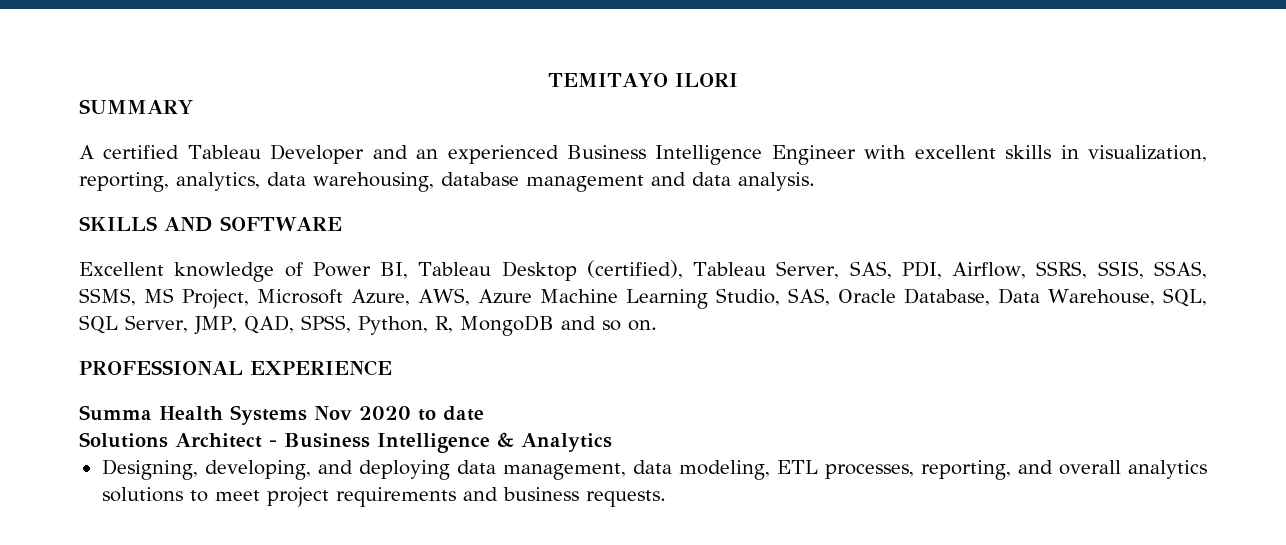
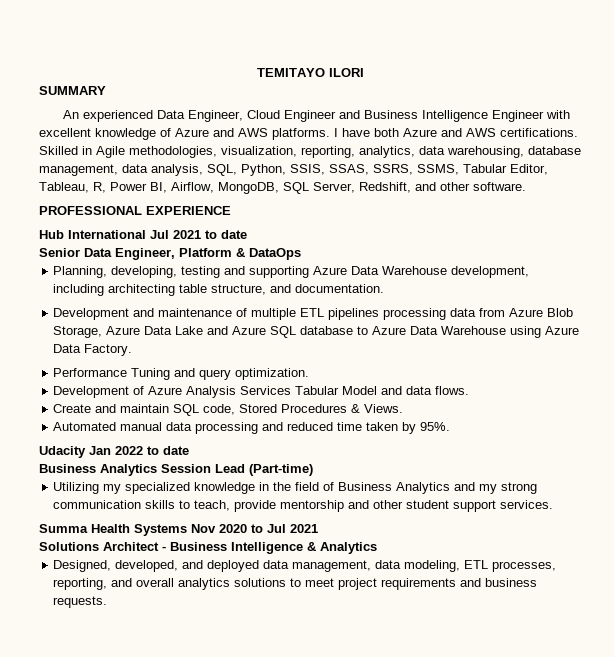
- A certified Tableau Developer and an experienced Business Intelligence Engineer with excellent skills in visualization, reporting, analytics, data warehousing, database management and data analysis.
- SKILLS AND SOFTWARE
- Excellent knowledge of Power BI, Tableau Desktop (certified), Tableau Server, SAS, PDI, Airflow, SSRS, SSIS, SSAS, SSMS, MS Project, Microsoft Azure, AWS, Azure Machine Learning Studio, SAS, Oracle Database, Data Warehouse, SQL, SQL Server, JMP, QAD, SPSS, Python, R, MongoDB and so on.
+ An experienced Data Engineer, Cloud Engineer and Business Intelligence Engineer with excellent knowledge of Azure and AWS platforms. I have both Azure and AWS certifications. Skilled in Agile methodologies, visualization, reporting, analytics, data warehousing, database management, data analysis, SQL, Python, SSIS, SSAS, SSRS, SSMS, Tabular Editor, Tableau, R, Power BI, Airflow, MongoDB, SQL Server, Redshift, and other software.
  PROFESSIONAL EXPERIENCE
+ Hub International Jul 2021 to date
+ Senior Data Engineer, Platform & DataOps
+ Planning, developing, testing and supporting Azure Data Warehouse development, including architecting table structure, and documentation.
+ Development and maintenance of multiple ETL pipelines processing data from Azure Blob Storage, Azure Data Lake and Azure SQL database to Azure Data Warehouse using Azure Data Factory.
+ Performance Tuning and query optimization.
+ Development of Azure Analysis Services Tabular Model and data flows.
+ Create and maintain SQL code, Stored Procedures & Views.
+ Automated manual data processing and reduced time taken by 95%.
+ Udacity Jan 2022 to date
+ Business Analytics Session Lead (Part-time)
+ Utilizing my specialized knowledge in the field of Business Analytics and my strong communication skills to teach, provide mentorship and other student support services.
- Summa Health Systems Nov 2020 to date
+ Summa Health Systems Nov 2020 to Jul 2021
- Designing, developing, and deploying data management, data modeling, ETL processes, reporting, and overall analytics solutions to meet project requirements and business requests.
+ Designed, developed, and deployed data management, data modeling, ETL processes, reporting, and overall analytics solutions to meet project requirements and business requests.

